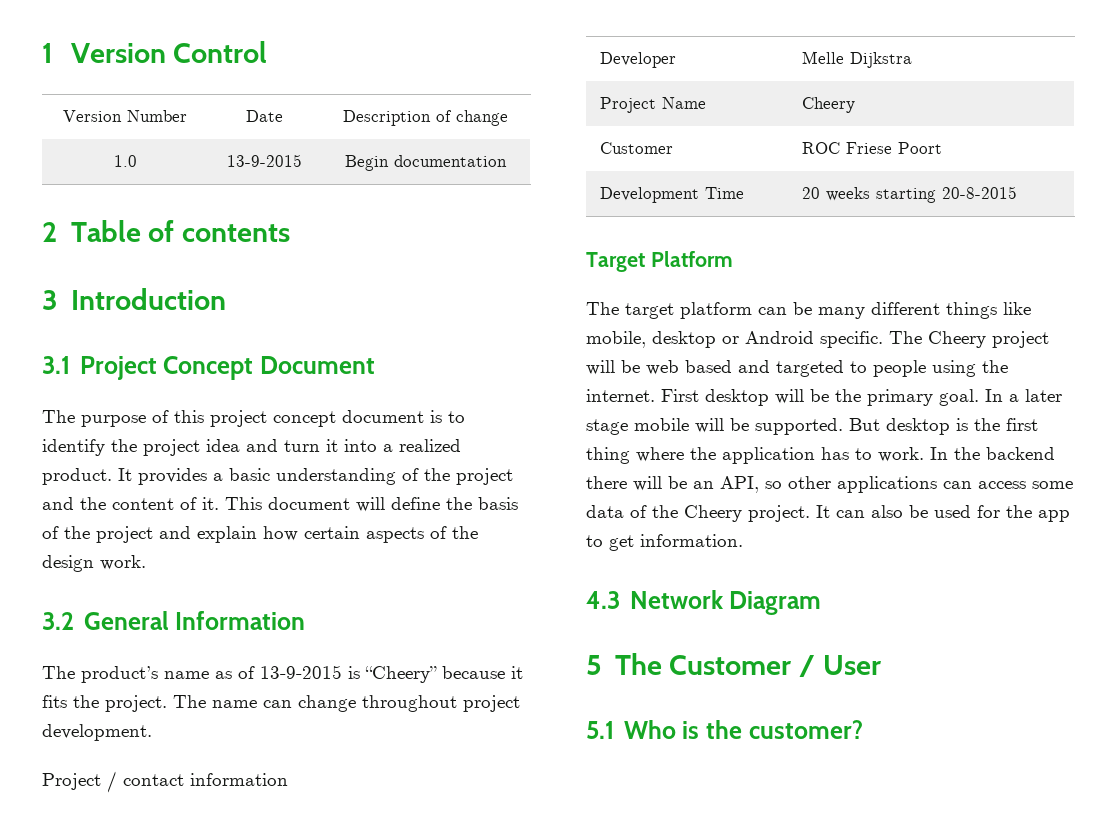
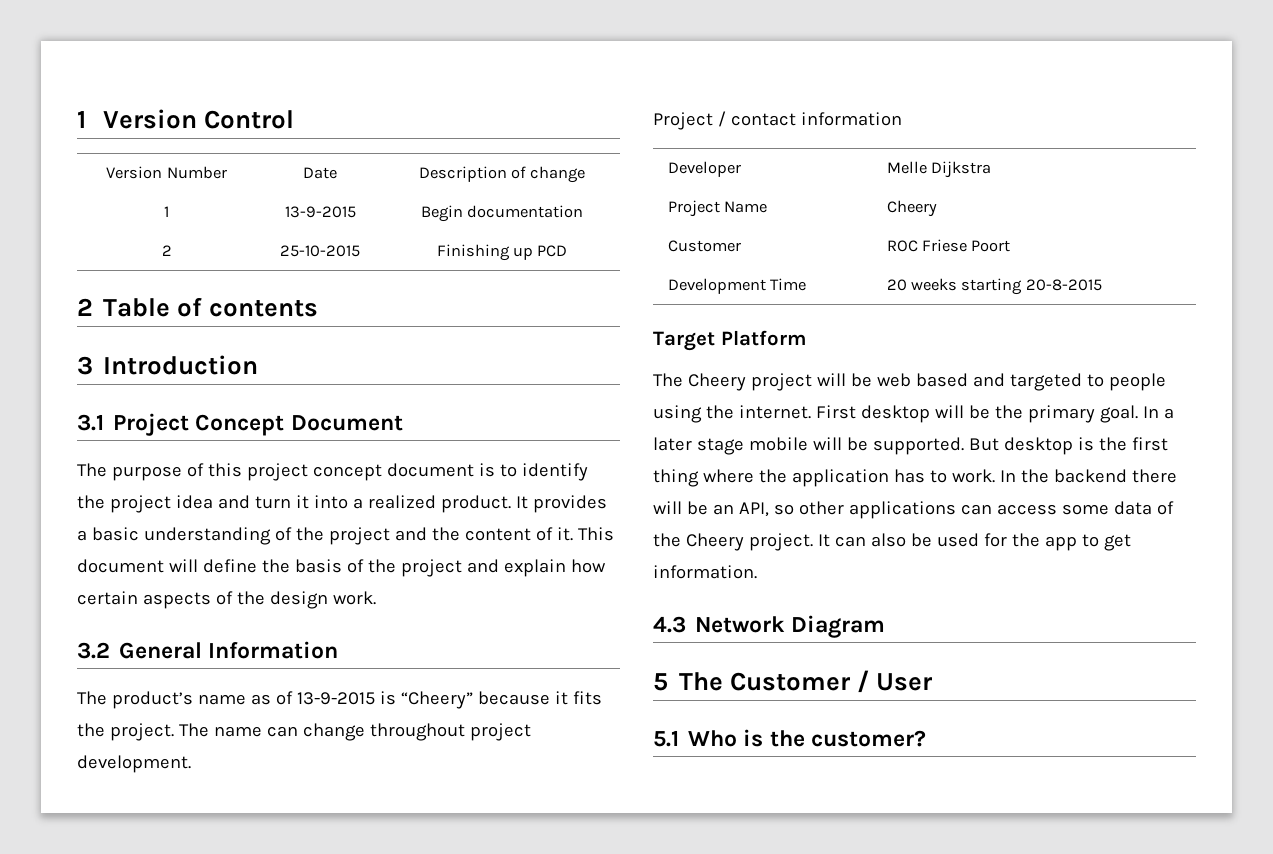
- 1.0 | 13-9-2015 | Begin documentation
+ 1 | 13-9-2015 | Begin documentation
+ 2 | 25-10-2015 | Finishing up PCD
- The target platform can be many different things like mobile, desktop or Android specific. The Cheery project will be web based and targeted to people using the internet.
+ The Cheery project will be web based and targeted to people using the internet.

